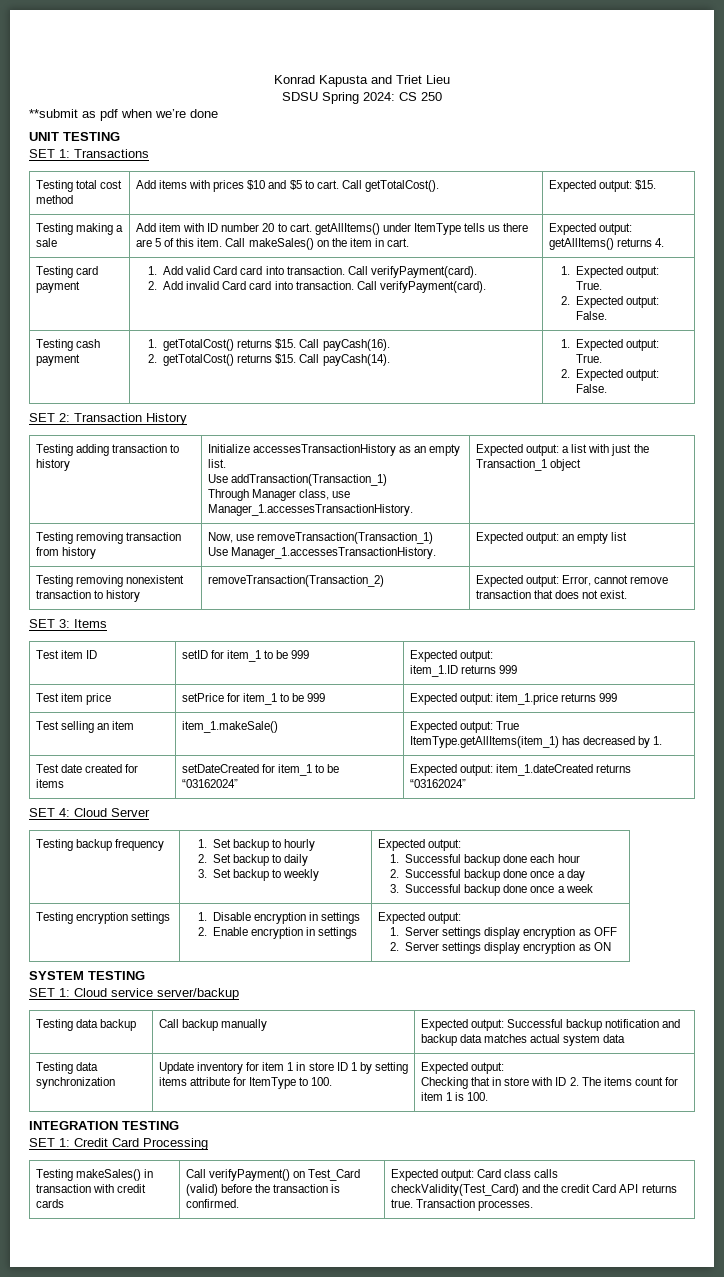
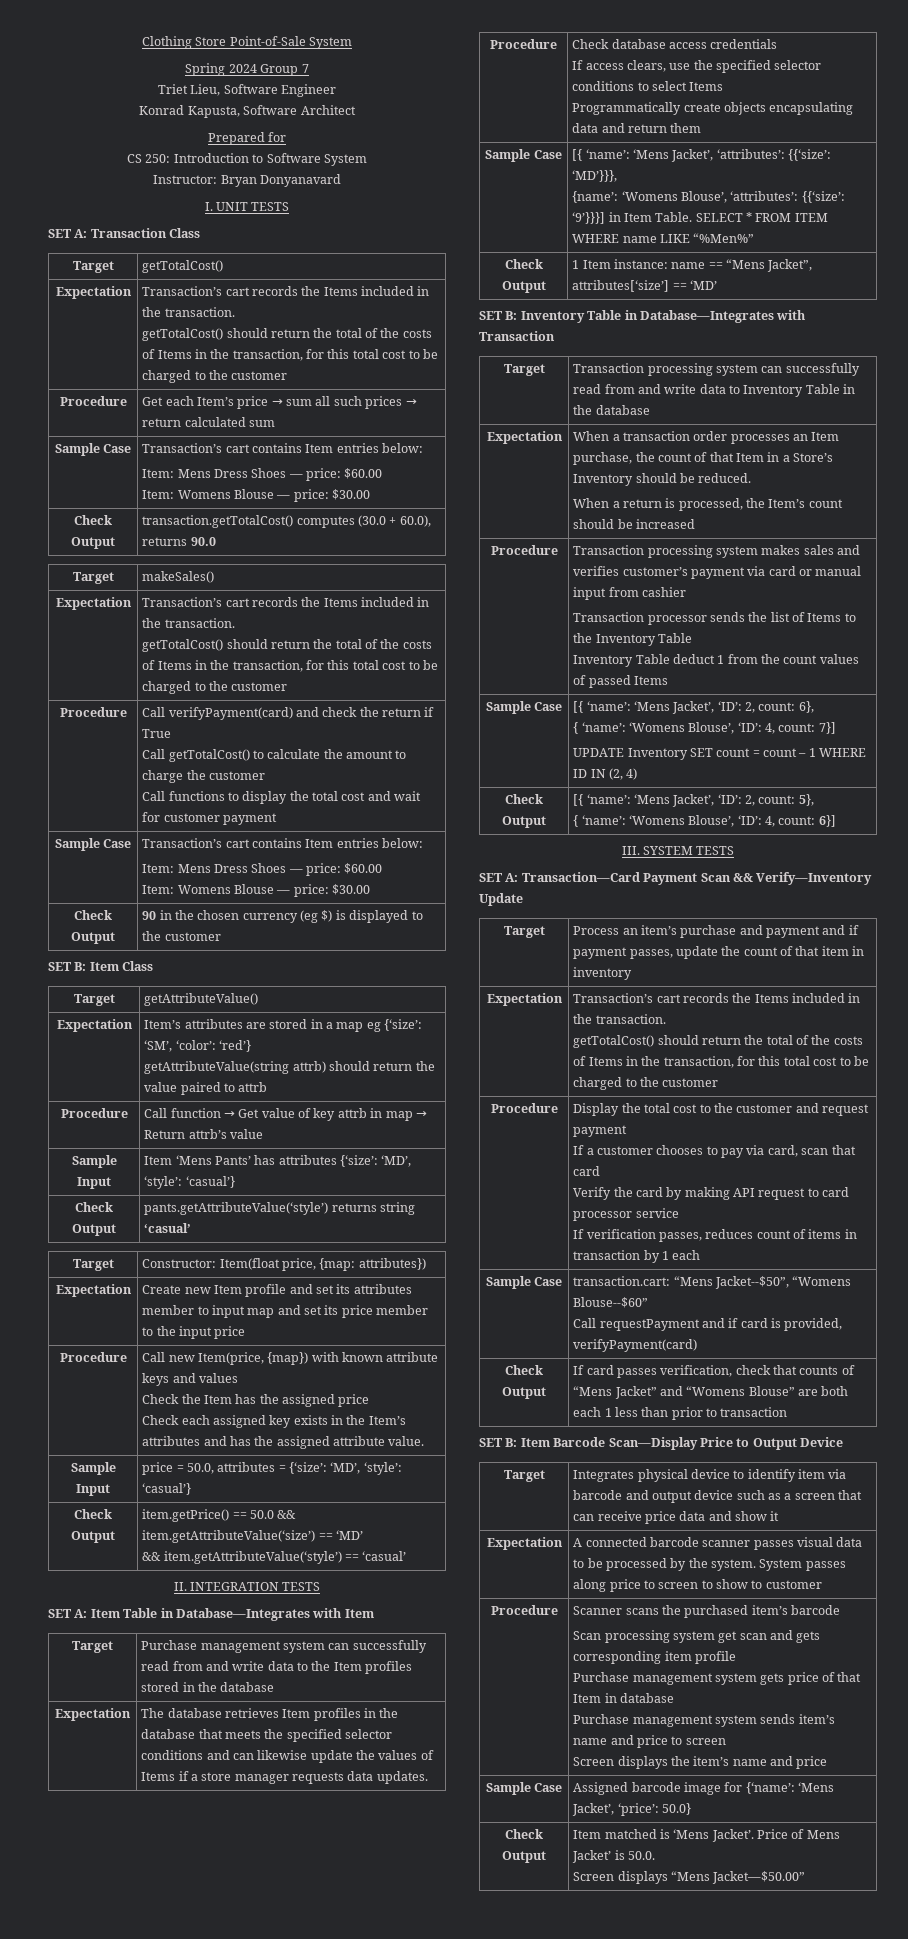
- Konrad Kapusta and Triet Lieu
- SDSU Spring 2024: CS 250
- **submit as pdf when we’re done
- UNIT TESTING
- SET 1: Transactions
- Testing total cost method | Add items with prices $10 and $5 to cart. Call getTotalCost(). | Expected output: $15.
- Testing making a sale | Add item with ID number 20 to cart. getAllItems() under ItemType tells us there are 5 of this item. Call makeSales() on the item in cart. | Expected output: getAllItems() returns 4.
- Testing card payment | 1. Add valid Card card into transaction. Call verifyPayment(card).
- 2. Add invalid Card card into transaction. Call verifyPayment(card). | 1. Expected output: True.
- 2. Expected output: False.
- Testing cash payment | 1. getTotalCost() returns $15. Call payCash(16).
- 2. getTotalCost() returns $15. Call payCash(14). | 1. Expected output: True.
- 2. Expected output: False.
- SET 2: Transaction History
- Testing adding transaction to history | Initialize accessesTransactionHistory as an empty list.
- Use addTransaction(Transaction_1)
- Through Manager class, use Manager_1.accessesTransactionHistory. | Expected output: a list with just the Transaction_1 object
- Testing removing transaction from history | Now, use removeTransaction(Transaction_1)
- Use Manager_1.accessesTransactionHistory. | Expected output: an empty list
- Testing removing nonexistent transaction to history | removeTransaction(Transaction_2) | Expected output: Error, cannot remove transaction that does not exist.
- SET 3: Items
- Test item ID | setID for item_1 to be 999 | Expected output:
- item_1.ID returns 999
- Test item price | setPrice for item_1 to be 999 | Expected output: item_1.price returns 999
- Test selling an item | item_1.makeSale() | Expected output: True
- ItemType.getAllItems(item_1) has decreased by 1.
- Test date created for items | setDateCreated for item_1 to be “03162024” | Expected output: item_1.dateCreated returns “03162024”
- SET 4: Cloud Server
- Testing backup frequency | 1. Set backup to hourly
- 2. Set backup to daily
- 3. Set backup to weekly | Expected output:
- 1. Successful backup done each hour
- 2. Successful backup done once a day
- 3. Successful backup done once a week
- Testing encryption settings | 1. Disable encryption in settings
- 2. Enable encryption in settings | Expected output:
- 1. Server settings display encryption as OFF
- 2. Server settings display encryption as ON
- SYSTEM TESTING
- SET 1: Cloud service server/backup
- Testing data backup | Call backup manually | Expected output: Successful backup notification and backup data matches actual system data
- Testing data synchronization | Update inventory for item 1 in store ID 1 by setting items attribute for ItemType to 100. | Expected output:
- Checking that in store with ID 2. The items count for item 1 is 100.
- INTEGRATION TESTING
- SET 1: Credit Card Processing
- Testing makeSales() in transaction with credit cards | Call verifyPayment() on Test_Card (valid) before the transaction is confirmed. | Expected output: Card class calls checkValidity(Test_Card) and the credit Card API returns true. Transaction processes.
+ Clothing Store Point-of-Sale System
+ Spring 2024 Group 7
+ Triet Lieu, Software Engineer
+ Konrad Kapusta, Software Architect
+ Prepared for
+ CS 250: Introduction to Software System
+ Instructor: Bryan Donyanavard
+ I. UNIT TESTS
+ SET A: Transaction Class
+ Target | getTotalCost()
+ Expectation | Transaction’s cart records the Items included in the transaction.
+ getTotalCost() should return the total of the costs of Items in the transaction, for this total cost to be charged to the customer
+ Procedure | Get each Item’s price → sum all such prices → return calculated sum
+ Sample Case | Transaction’s cart contains Item entries below:
+ Item: Mens Dress Shoes — price: $60.00
+ Item: Womens Blouse — price: $30.00
+ Check Output | transaction.getTotalCost() computes (30.0 + 60.0), returns 90.0
+ Target | makeSales()
+ Expectation | Transaction’s cart records the Items included in the transaction.
+ getTotalCost() should return the total of the costs of Items in the transaction, for this total cost to be charged to the customer
+ Procedure | Call verifyPayment(card) and check the return if True
+ Call getTotalCost() to calculate the amount to charge the customer
+ Call functions to display the total cost and wait for customer payment
+ Sample Case | Transaction’s cart contains Item entries below:
+ Item: Mens Dress Shoes — price: $60.00
+ Item: Womens Blouse — price: $30.00
+ Check Output | 90 in the chosen currency (eg $) is displayed to the customer
+ SET B: Item Class
+ Target | getAttributeValue()
+ Expectation | Item’s attributes are stored in a map eg {‘size’: ‘SM’, ‘color’: ‘red’}
+ getAttributeValue(string attrb) should return the value paired to attrb
+ Procedure | Call function → Get value of key attrb in map → Return attrb’s value
+ Sample Input | Item ‘Mens Pants’ has attributes {‘size’: ‘MD’, ‘style’: ‘casual’}
+ Check Output | pants.getAttributeValue(‘style’) returns string ‘casual’
+ Target | Constructor: Item(float price, {map: attributes})
+ Expectation | Create new Item profile and set its attributes member to input map and set its price member to the input price
+ Procedure | Call new Item(price, {map}) with known attribute keys and values
+ Check the Item has the assigned price
+ Check each assigned key exists in the Item’s attributes and has the assigned attribute value.
+ Sample Input | price = 50.0, attributes = {‘size’: ‘MD’, ‘style’: ‘casual’}
+ Check Output | item.getPrice() == 50.0 && item.getAttributeValue(‘size’) == ‘MD’
+ && item.getAttributeValue(‘style’) == ‘casual’
+ II. INTEGRATION TESTS
+ SET A: Item Table in Database—Integrates with Item
+ Target | Purchase management system can successfully read from and write data to the Item profiles stored in the database
+ Expectation | The database retrieves Item profiles in the database that meets the specified selector conditions and can likewise update the values of Items if a store manager requests data updates.
+ Procedure | Check database access credentials
+ If access clears, use the specified selector conditions to select Items
+ Programmatically create objects encapsulating data and return them
+ Sample Case | [{ ‘name’: ‘Mens Jacket’, ‘attributes’: {{‘size’: ‘MD’}}},
+ {name’: ‘Womens Blouse’, ‘attributes’: {{‘size’: ‘9’}}}] in Item Table. SELECT * FROM ITEM WHERE name LIKE “%Men%”
+ Check Output | 1 Item instance: name == “Mens Jacket”, attributes[‘size’] == ‘MD’
+ SET B: Inventory Table in Database—Integrates with Transaction
+ Target | Transaction processing system can successfully read from and write data to Inventory Table in the database
+ Expectation | When a transaction order processes an Item purchase, the count of that Item in a Store’s Inventory should be reduced.
+ When a return is processed, the Item’s count should be increased
+ Procedure | Transaction processing system makes sales and verifies customer’s payment via card or manual input from cashier
+ Transaction processor sends the list of Items to the Inventory Table
+ Inventory Table deduct 1 from the count values of passed Items
+ Sample Case | [{ ‘name’: ‘Mens Jacket’, ‘ID’: 2, count: 6},
+ { ‘name’: ‘Womens Blouse’, ‘ID’: 4, count: 7}]
+ UPDATE Inventory SET count = count – 1 WHERE ID IN (2, 4)
+ Check Output | [{ ‘name’: ‘Mens Jacket’, ‘ID’: 2, count: 5},
+ { ‘name’: ‘Womens Blouse’, ‘ID’: 4, count: 6}]
+ III. SYSTEM TESTS
+ SET A: Transaction—Card Payment Scan && Verify—Inventory Update
+ Target | Process an item’s purchase and payment and if payment passes, update the count of that item in inventory
+ Expectation | Transaction’s cart records the Items included in the transaction.
+ getTotalCost() should return the total of the costs of Items in the transaction, for this total cost to be charged to the customer
+ Procedure | Display the total cost to the customer and request payment
+ If a customer chooses to pay via card, scan that card
+ Verify the card by making API request to card processor service
+ If verification passes, reduces count of items in transaction by 1 each
+ Sample Case | transaction.cart: “Mens Jacket--$50”, “Womens Blouse--$60”
+ Call requestPayment and if card is provided, verifyPayment(card)
+ Check Output | If card passes verification, check that counts of “Mens Jacket” and “Womens Blouse” are both each 1 less than prior to transaction
+ SET B: Item Barcode Scan—Display Price to Output Device
+ Target | Integrates physical device to identify item via barcode and output device such as a screen that can receive price data and show it
+ Expectation | A connected barcode scanner passes visual data to be processed by the system. System passes along price to screen to show to customer
+ Procedure | Scanner scans the purchased item’s barcode
+ Scan processing system get scan and gets corresponding item profile
+ Purchase management system gets price of that Item in database
+ Purchase management system sends item’s name and price to screen
+ Screen displays the item’s name and price
+ Sample Case | Assigned barcode image for {‘name’: ‘Mens Jacket’, ‘price’: 50.0}
+ Check Output | Item matched is ‘Mens Jacket’. Price of Mens Jacket’ is 50.0.
+ Screen displays “Mens Jacket—$50.00”

